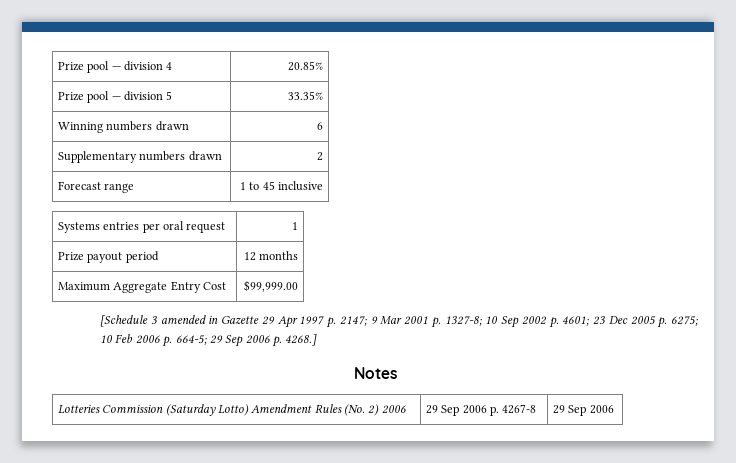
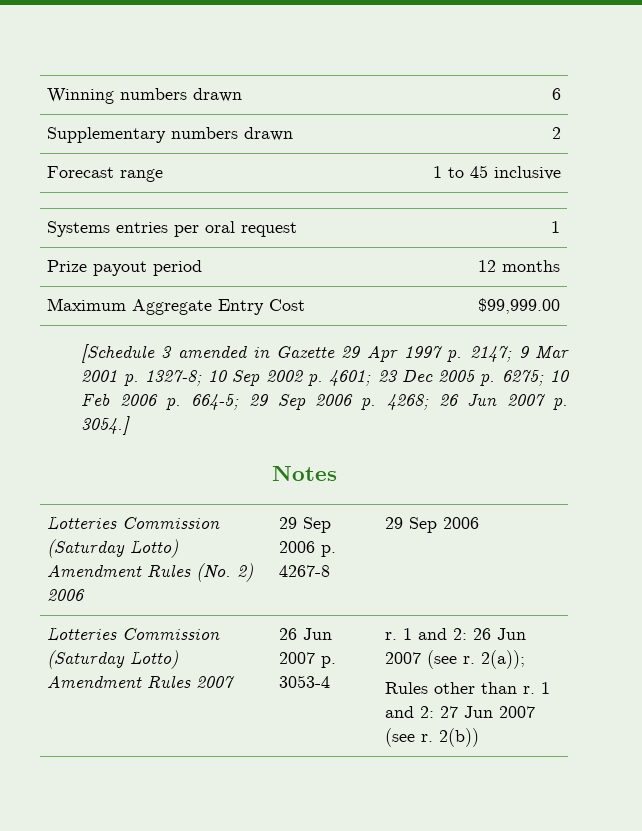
- Prize pool — division 4 | 20.85%
- Prize pool — division 5 | 33.35%
- [Schedule 3 amended in Gazette 29 Apr 1997 p. 2147; 9 Mar 2001 p. 1327-8; 10 Sep 2002 p. 4601; 23 Dec 2005 p. 6275; 10 Feb 2006 p. 664-5; 29 Sep 2006 p. 4268.]
+ [Schedule 3 amended in Gazette 29 Apr 1997 p. 2147; 9 Mar 2001 p. 1327-8; 10 Sep 2002 p. 4601; 23 Dec 2005 p. 6275; 10 Feb 2006 p. 664-5; 29 Sep 2006 p. 4268; 26 Jun 2007 p. 3054.]
+ Lotteries Commission (Saturday Lotto) Amendment Rules 2007 | 26 Jun 2007 p. 3053-4 | r. 1 and 2: 26 Jun 2007 (see r. 2(a));
+ Rules other than r. 1 and 2: 27 Jun 2007 (see r. 2(b))

